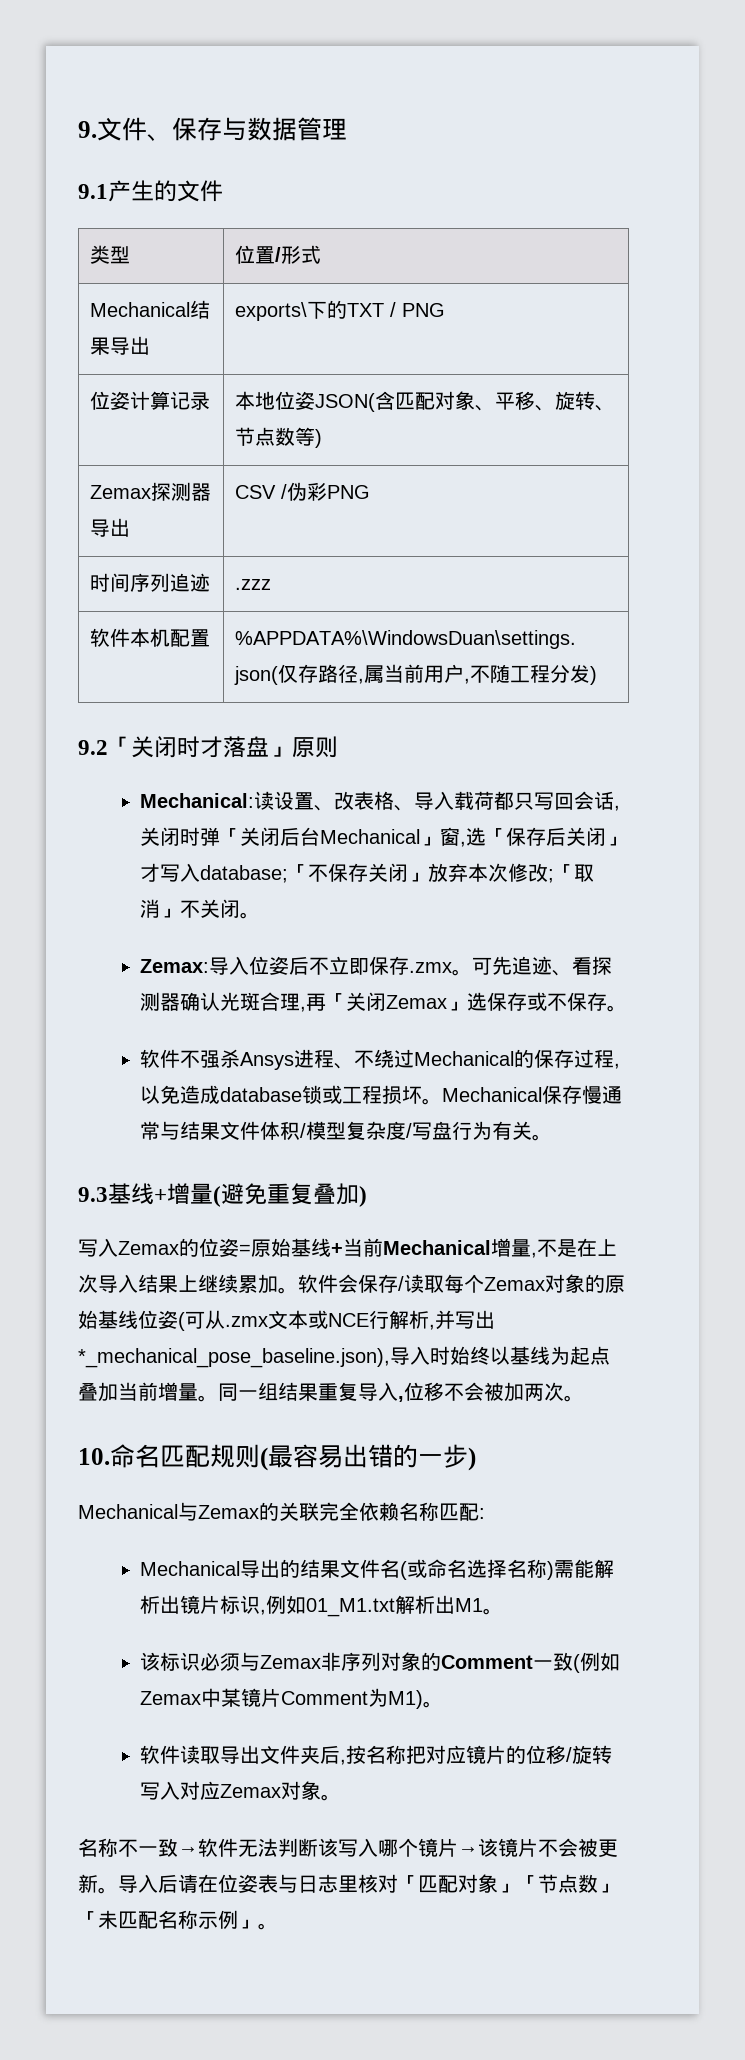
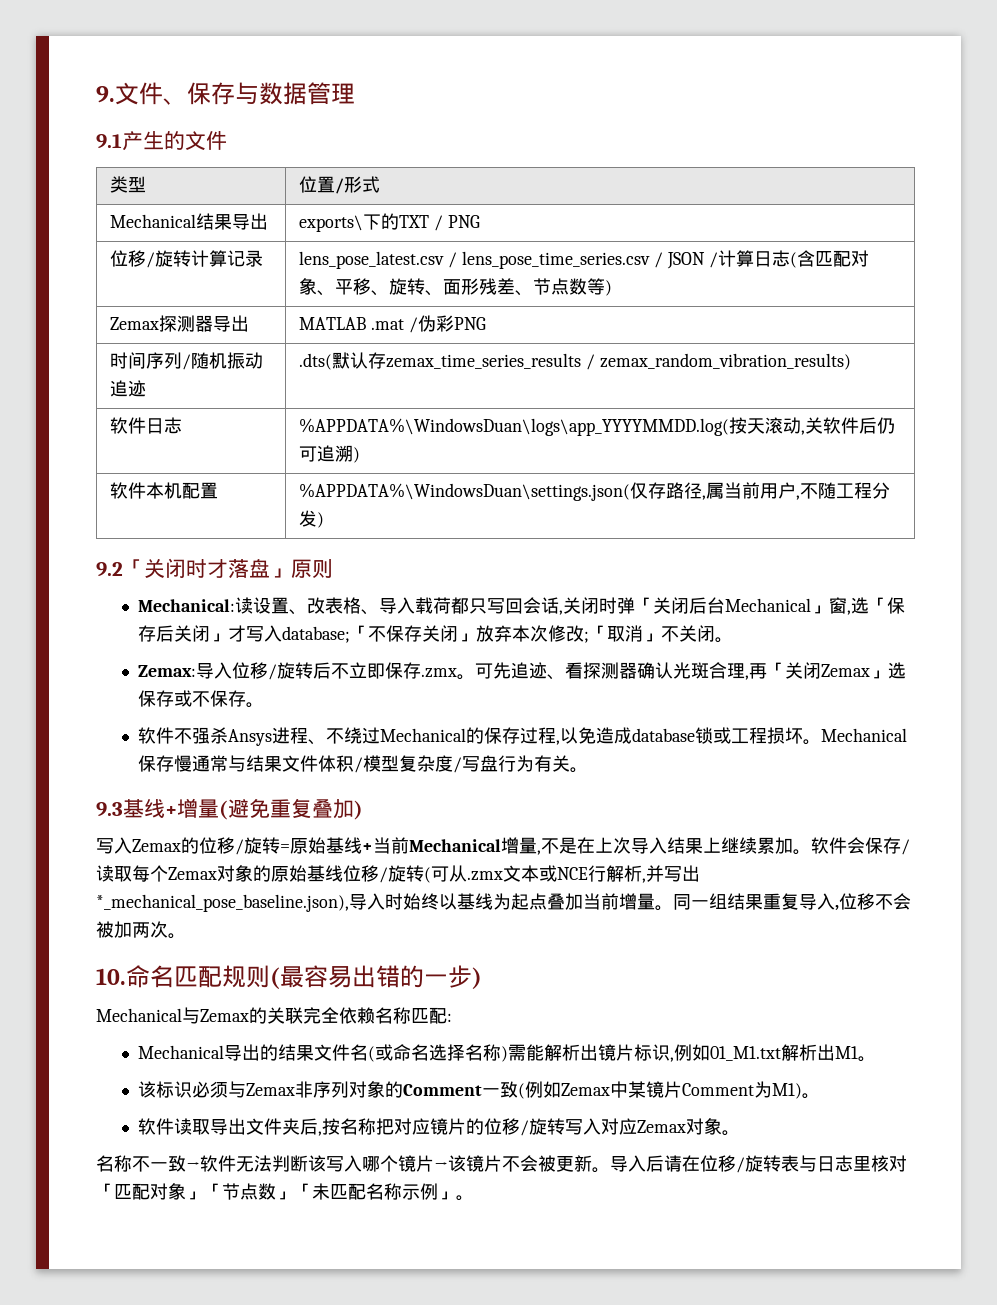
- 位姿计算记录 | 本地位姿JSON(含匹配对象、平移、旋转、节点数等)
+ 位移/旋转计算记录 | lens_pose_latest.csv / lens_pose_time_series.csv / JSON /计算日志(含匹配对象、平移、旋转、面形残差、节点数等)
- Zemax探测器导出 | CSV /伪彩PNG
+ Zemax探测器导出 | MATLAB .mat /伪彩PNG
- 时间序列追迹 | .zzz
+ 时间序列/随机振动追迹 | .dts(默认存zemax_time_series_results / zemax_random_vibration_results)
+ 软件日志 | %APPDATA%\WindowsDuan\logs\app_YYYYMMDD.log(按天滚动,关软件后仍可追溯)
- Zemax:导入位姿后不立即保存.zmx。
+ Zemax:导入位移/旋转后不立即保存.zmx。
- 写入Zemax的位姿=原始基线+当前Mechanical增量,不是在上次导入结果上继续累加。
+ 写入Zemax的位移/旋转=原始基线+当前Mechanical增量,不是在上次导入结果上继续累加。
- 软件会保存/读取每个Zemax对象的原始基线位姿(可从.zmx文本或NCE行解析,并写出*_mechanical_pose_baseline.json),导入时始终以基线为起点叠加当前增量。
+ 软件会保存/读取每个Zemax对象的原始基线位移/旋转(可从.zmx文本或NCE行解析,并写出*_mechanical_pose_baseline.json),导入时始终以基线为起点叠加当前增量。
- 导入后请在位姿表与日志里核对「匹配对象」「节点数」「未匹配名称示例」。
+ 导入后请在位移/旋转表与日志里核对「匹配对象」「节点数」「未匹配名称示例」。

